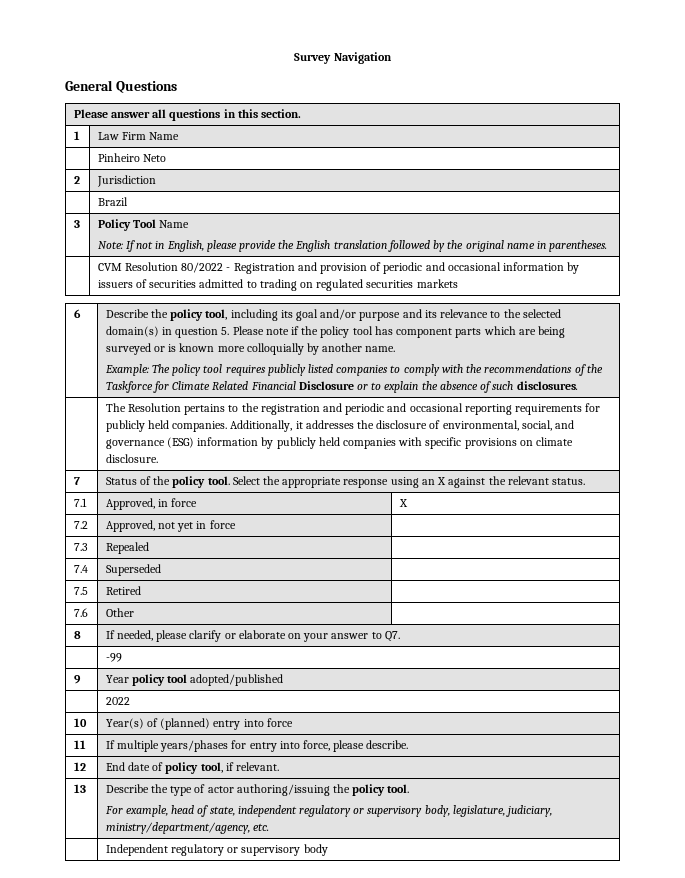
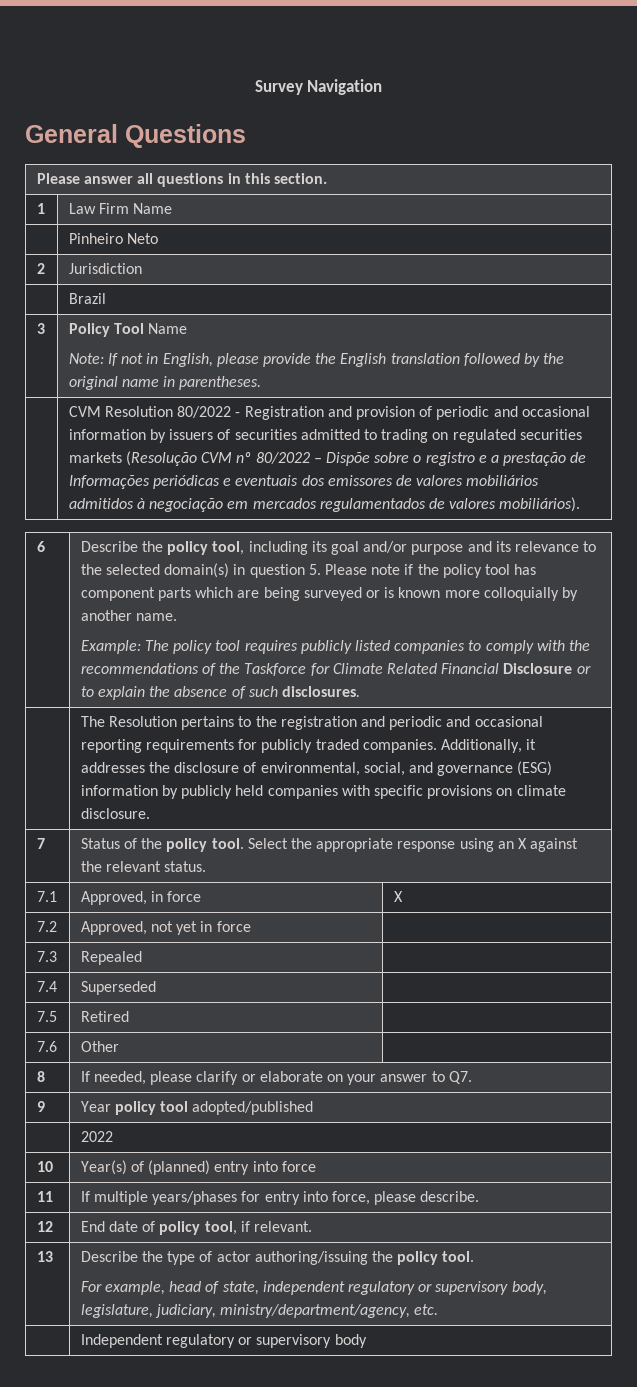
- CVM Resolution 80/2022 - Registration and provision of periodic and occasional information by issuers of securities admitted to trading on regulated securities markets
+ CVM Resolution 80/2022 - Registration and provision of periodic and occasional information by issuers of securities admitted to trading on regulated securities markets (Resolução CVM nº 80/2022 – Dispõe sobre o registro e a prestação de Informações periódicas e eventuais dos emissores de valores mobiliários admitidos à negociação em mercados regulamentados de valores mobiliários).
- | The Resolution pertains to the registration and periodic and occasional reporting requirements for publicly held companies. Additionally, it addresses the disclosure of environmental, social, and governance (ESG) information by publicly held companies with specific provisions on climate disclosure.
+ | The Resolution pertains to the registration and periodic and occasional reporting requirements for publicly traded companies. Additionally, it addresses the disclosure of environmental, social, and governance (ESG) information by publicly held companies with specific provisions on climate disclosure.
- | -99

